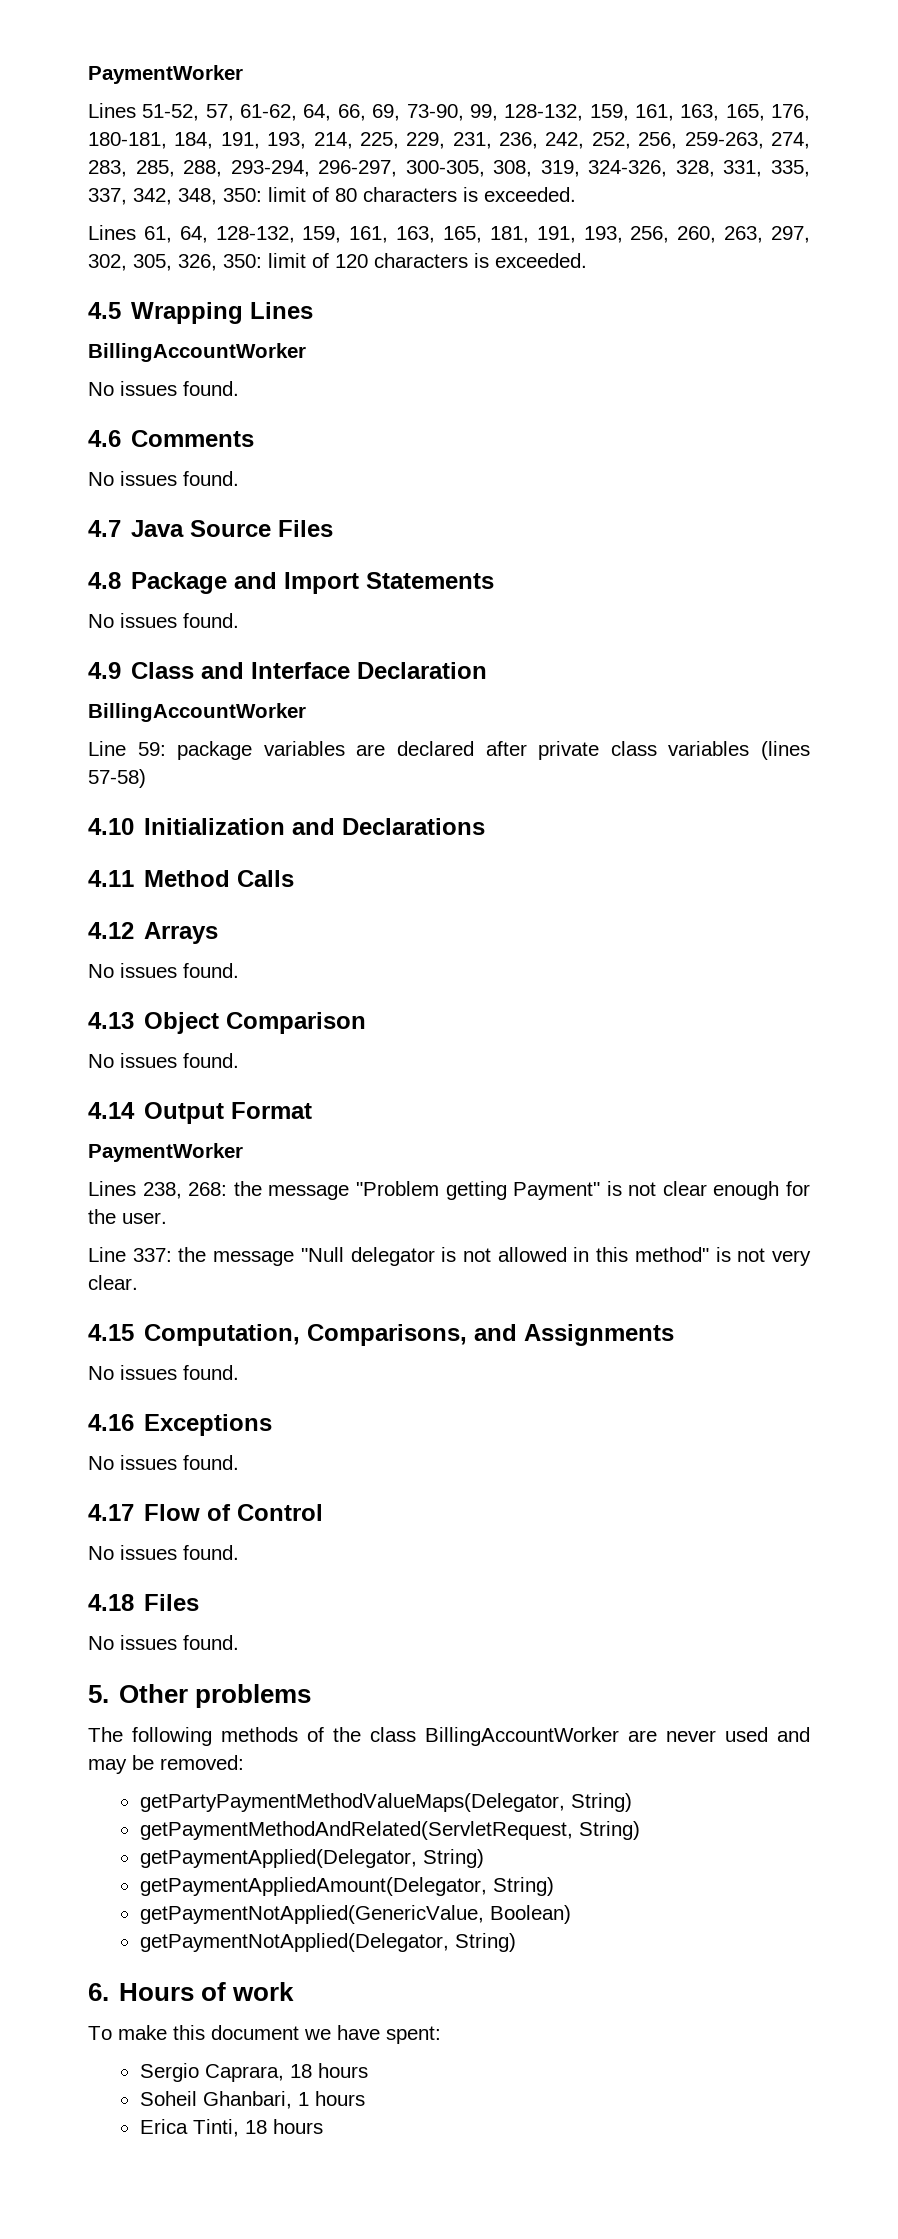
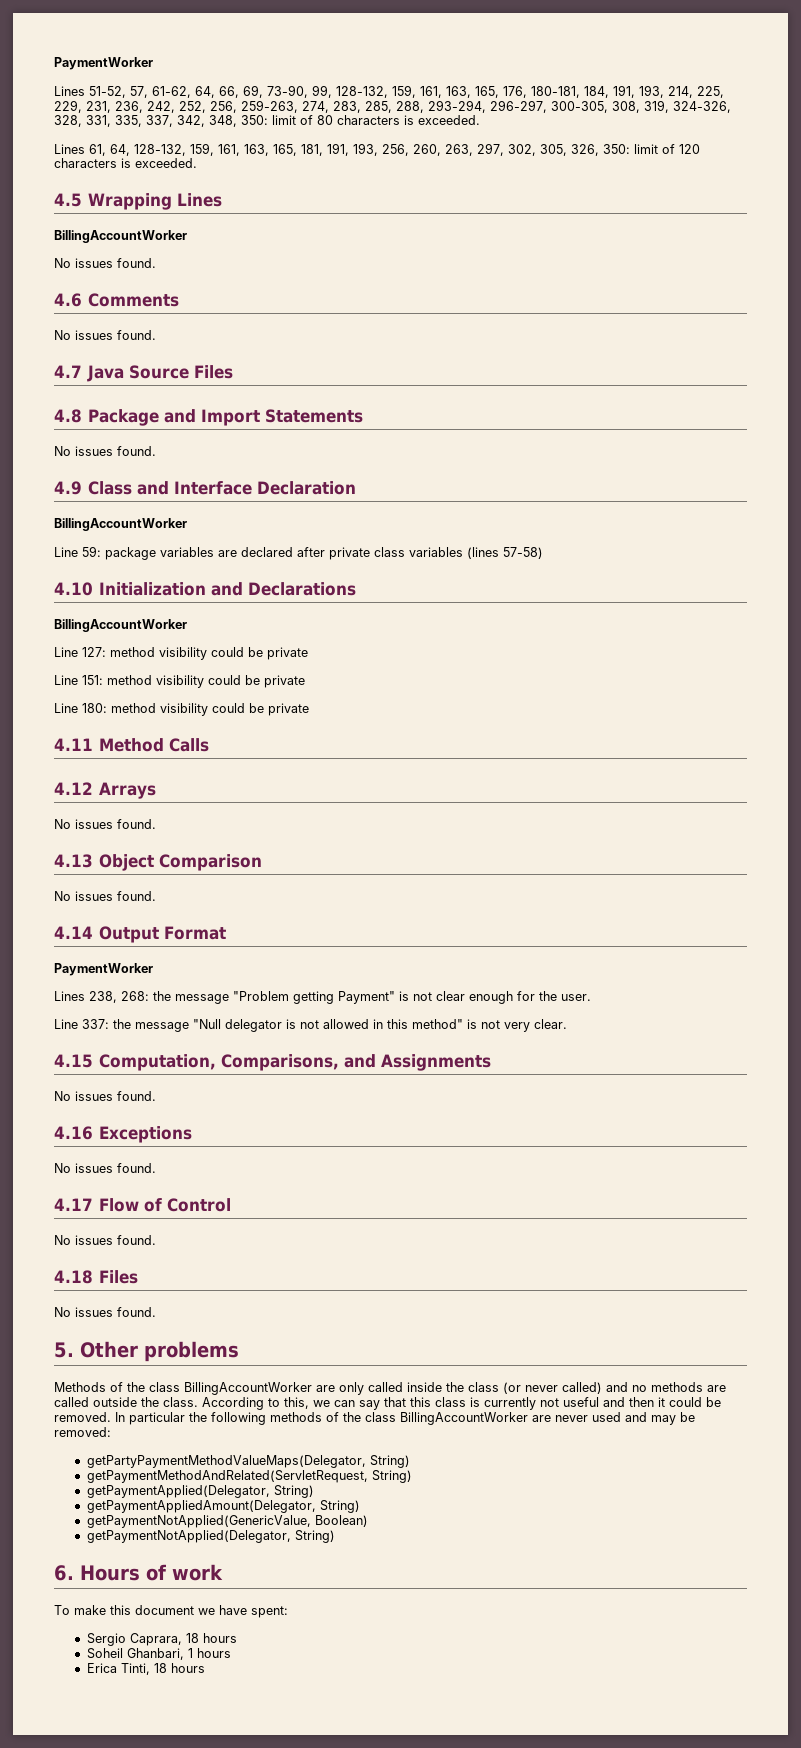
  4.10 Initialization and Declarations
+ BillingAccountWorker
+ Line 127: method visibility could be private
+ Line 151: method visibility could be private
+ Line 180: method visibility could be private
- The following methods of the class BillingAccountWorker are never used and may be removed:
+ Methods of the class BillingAccountWorker are only called inside the class (or never called) and no methods are called outside the class. According to this, we can say that this class is currently not useful and then it could be removed. In particular the following methods of the class BillingAccountWorker are never used and may be removed:

